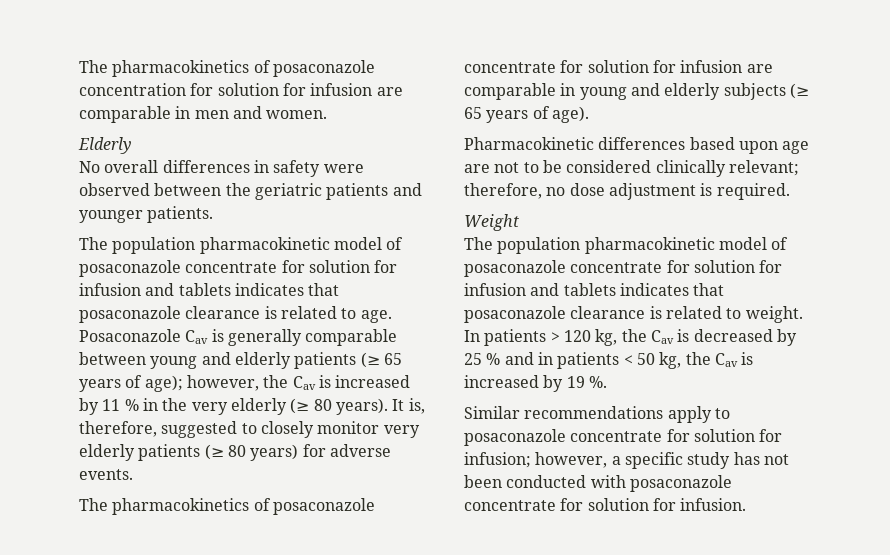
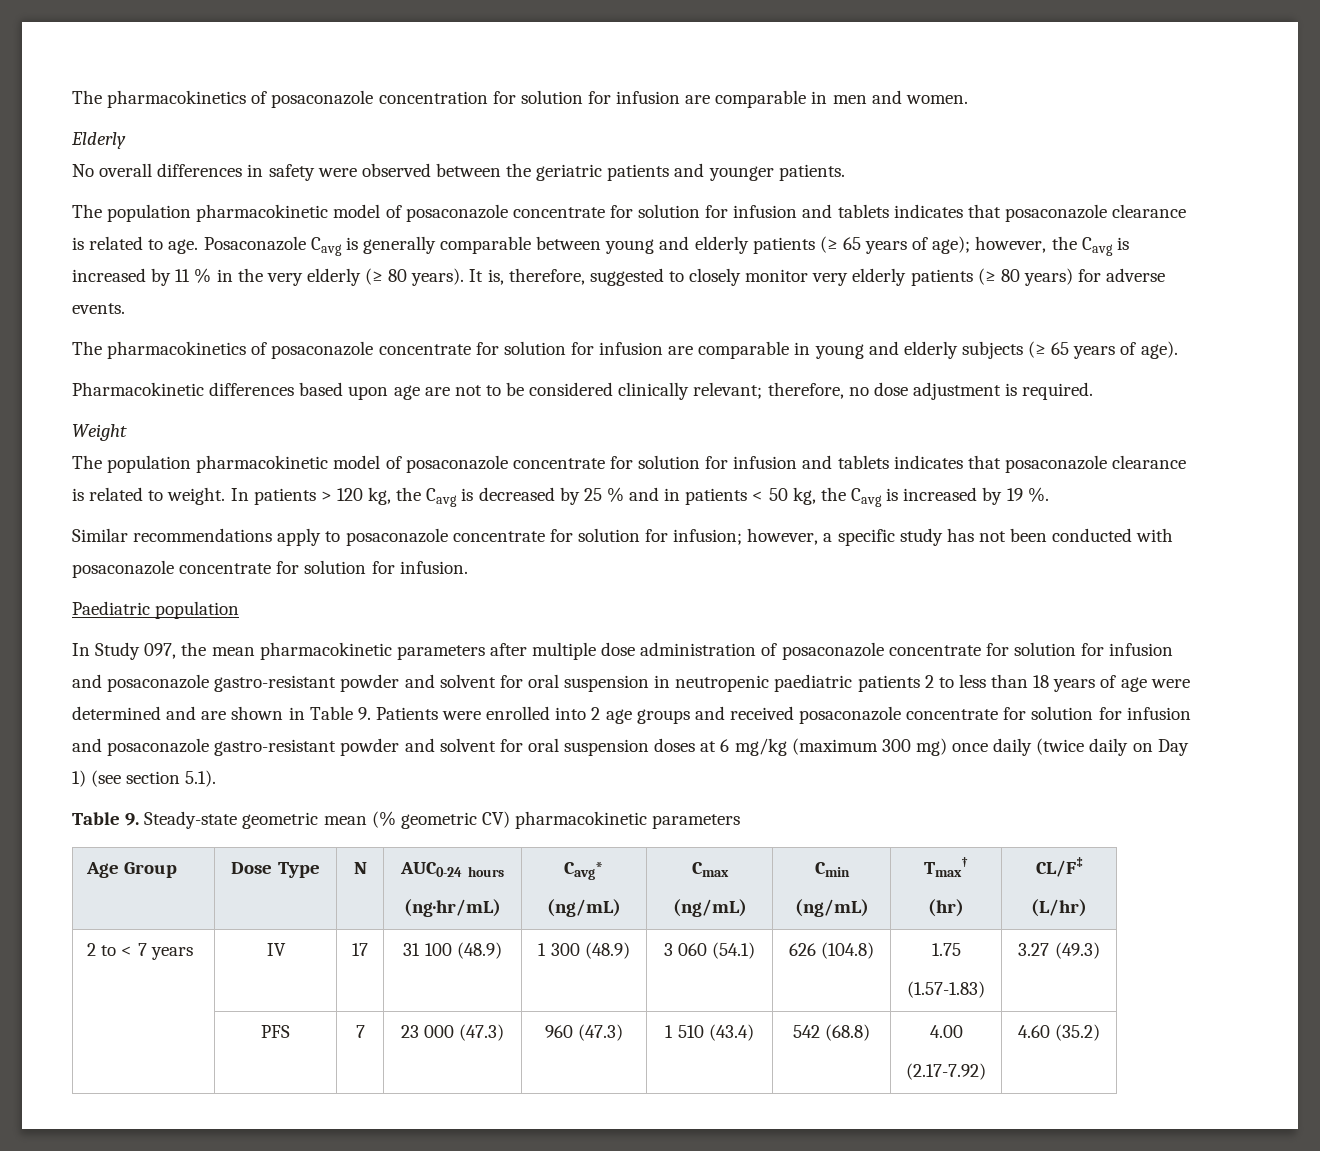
- Posaconazole Cav is generally comparable between young and elderly patients (≥ 65 years of age); however, the Cav is increased by 11 % in the very elderly (≥ 80 years).
+ Posaconazole Cavg is generally comparable between young and elderly patients (≥ 65 years of age); however, the Cavg is increased by 11 % in the very elderly (≥ 80 years).
- In patients > 120 kg, the Cav is decreased by 25 % and in patients < 50 kg, the Cav is increased by 19 %.
+ In patients > 120 kg, the Cavg is decreased by 25 % and in patients < 50 kg, the Cavg is increased by 19 %.
+ Paediatric population
+ In Study 097, the mean pharmacokinetic parameters after multiple dose administration of posaconazole concentrate for solution for infusion and posaconazole gastro-resistant powder and solvent for oral suspension in neutropenic paediatric patients 2 to less than 18 years of age were determined and are shown in Table 9. Patients were enrolled into 2 age groups and received posaconazole concentrate for solution for infusion and posaconazole gastro-resistant powder and solvent for oral suspension doses at 6 mg/kg (maximum 300 mg) once daily (twice daily on Day 1) (see section 5.1).
+ Table 9. Steady-state geometric mean (% geometric CV) pharmacokinetic parameters
+ Age Group | Dose Type | N | AUC0-24 hours
+ (ng·hr/mL) | Cavg*
+ (ng/mL) | Cmax
+ (ng/mL) | Cmin
+ (ng/mL) | Tmax†
+ (hr) | CL/F‡
+ (L/hr)
+ 2 to < 7 years | IV | 17 | 31 100 (48.9) | 1 300 (48.9) | 3 060 (54.1) | 626 (104.8) | 1.75
+ (1.57-1.83) | 3.27 (49.3)
+ | PFS | 7 | 23 000 (47.3) | 960 (47.3) | 1 510 (43.4) | 542 (68.8) | 4.00
+ (2.17-7.92) | 4.60 (35.2)

